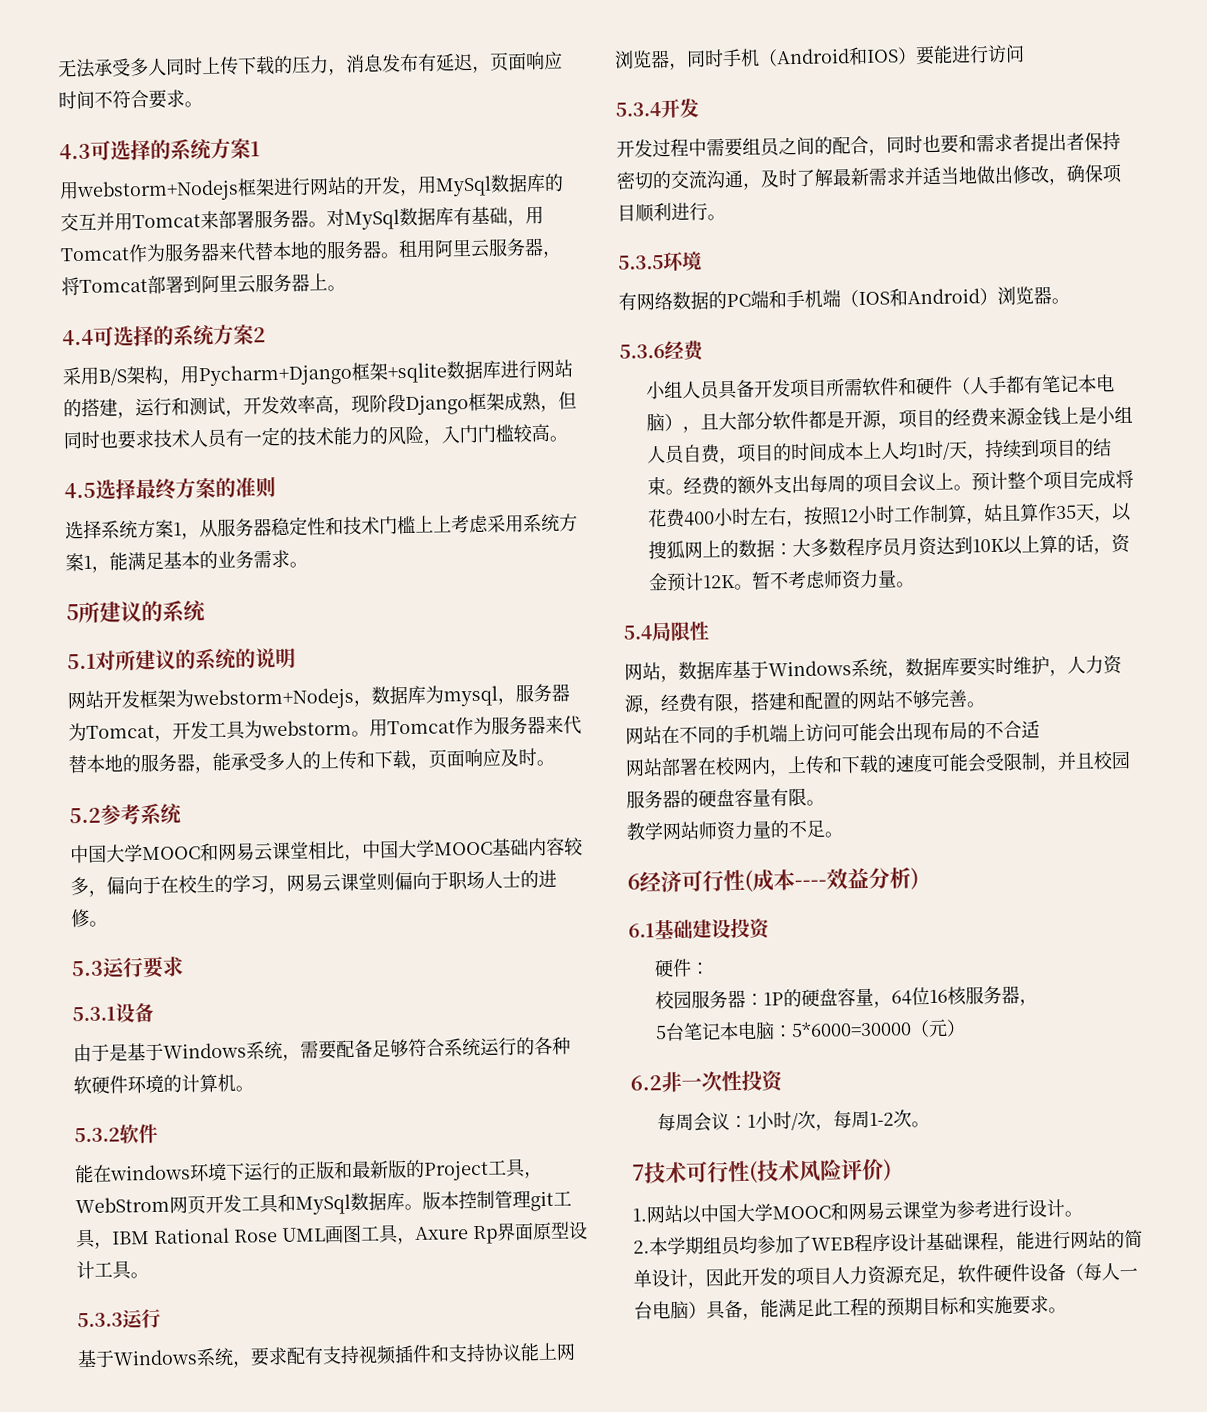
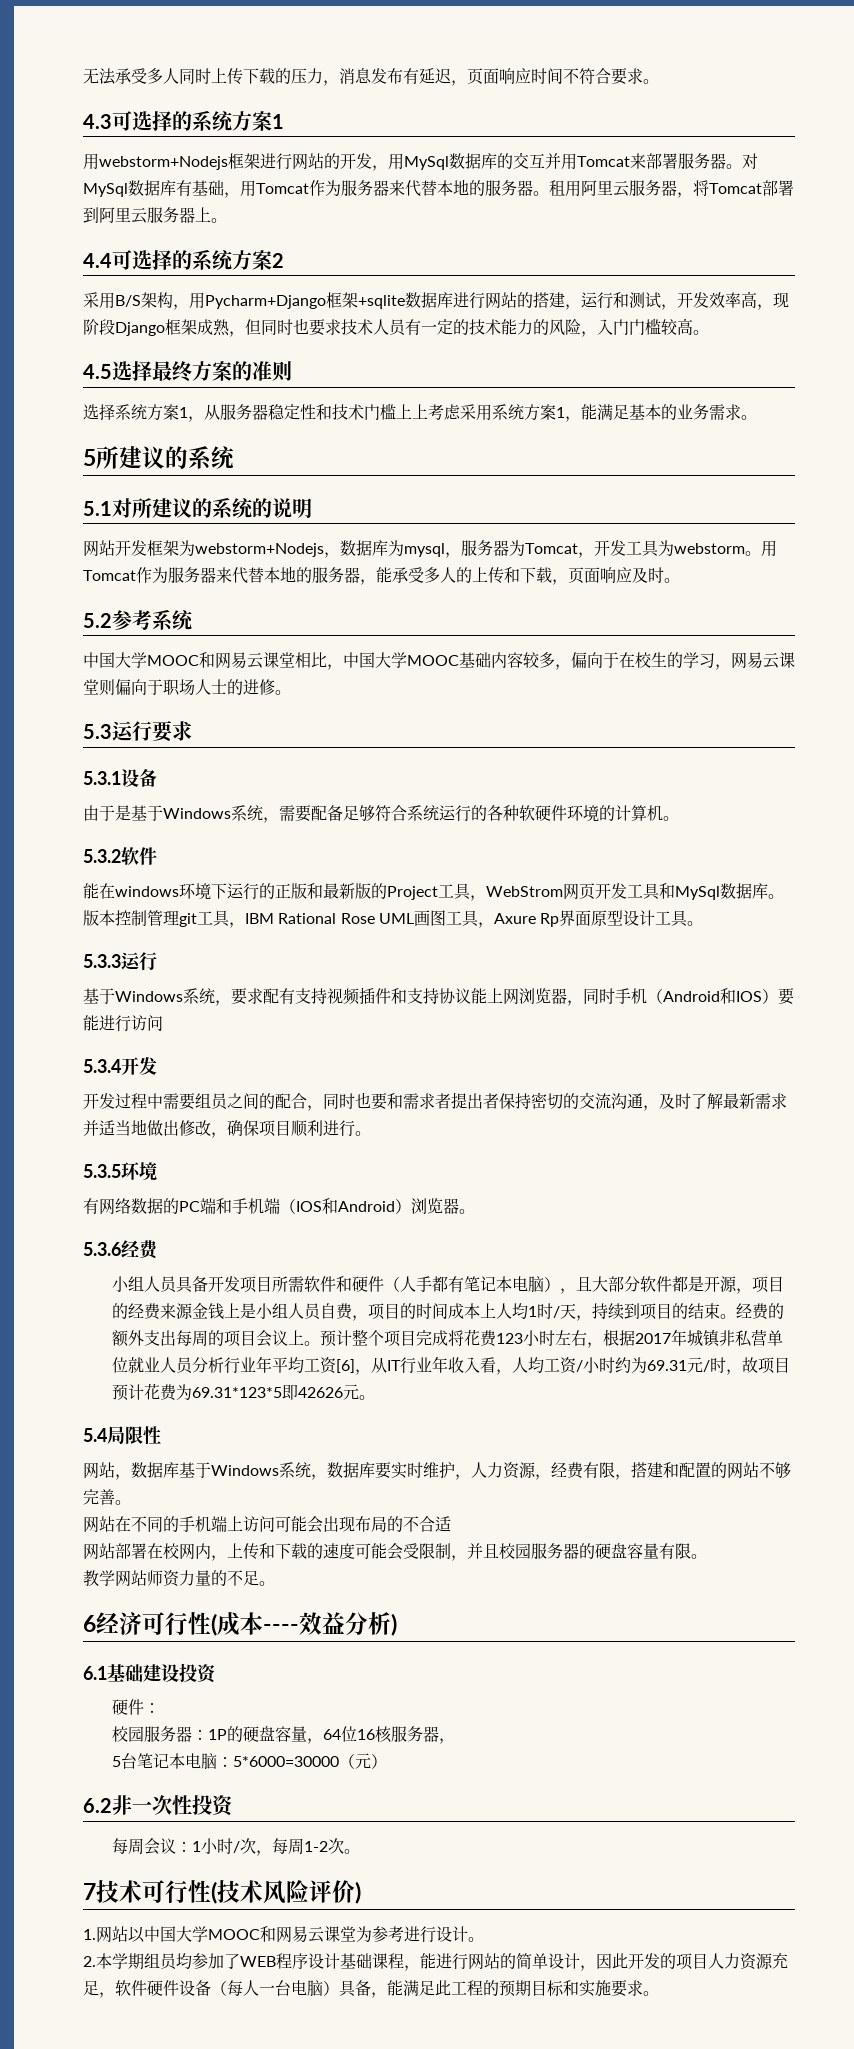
- 预计整个项目完成将花费400小时左右，按照12小时工作制算，姑且算作35天，以搜狐网上的数据：大多数程序员月资达到10K以上算的话，资金预计12K。暂不考虑师资力量。
+ 预计整个项目完成将花费123小时左右，根据2017年城镇非私营单位就业人员分析行业年平均工资[6]，从IT行业年收入看，人均工资/小时约为69.31元/时，故项目预计花费为69.31*123*5即42626元。

